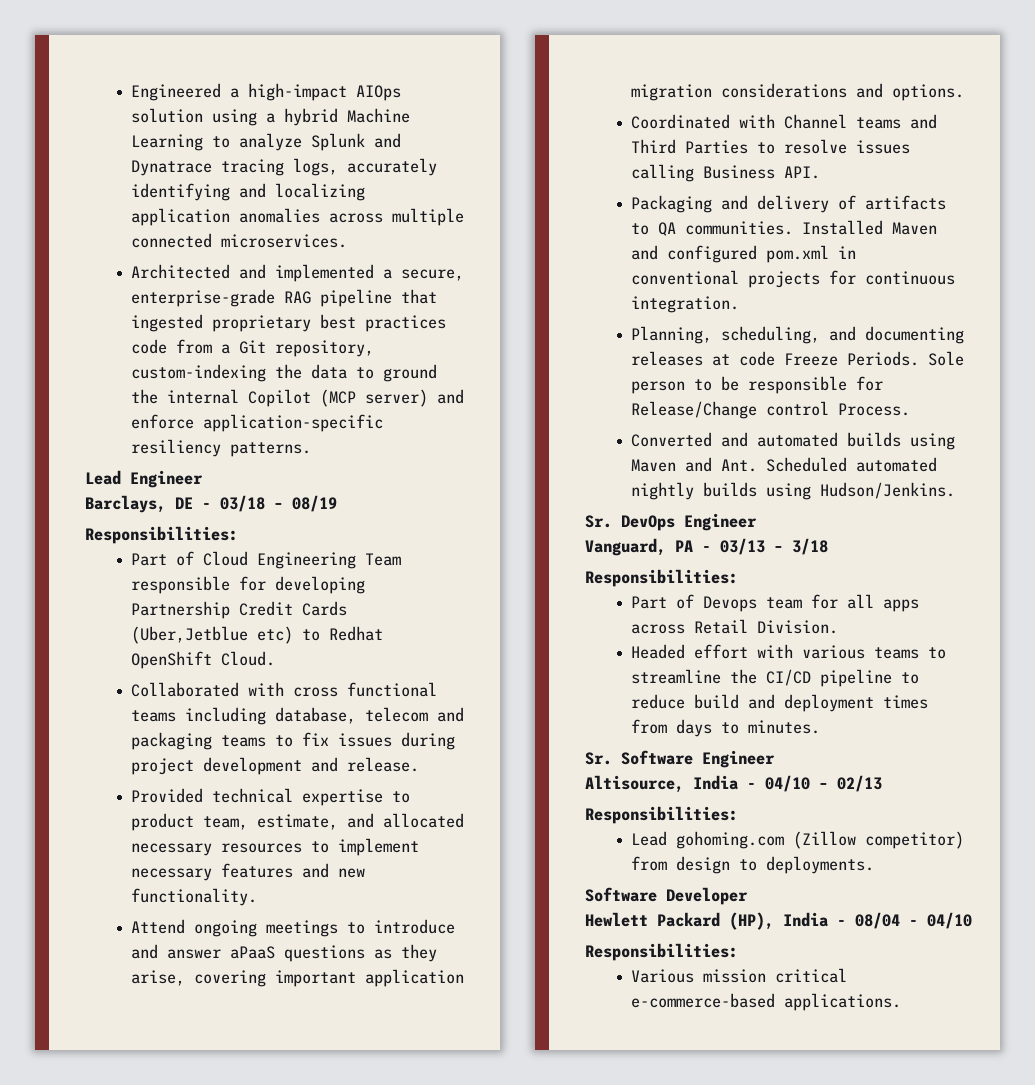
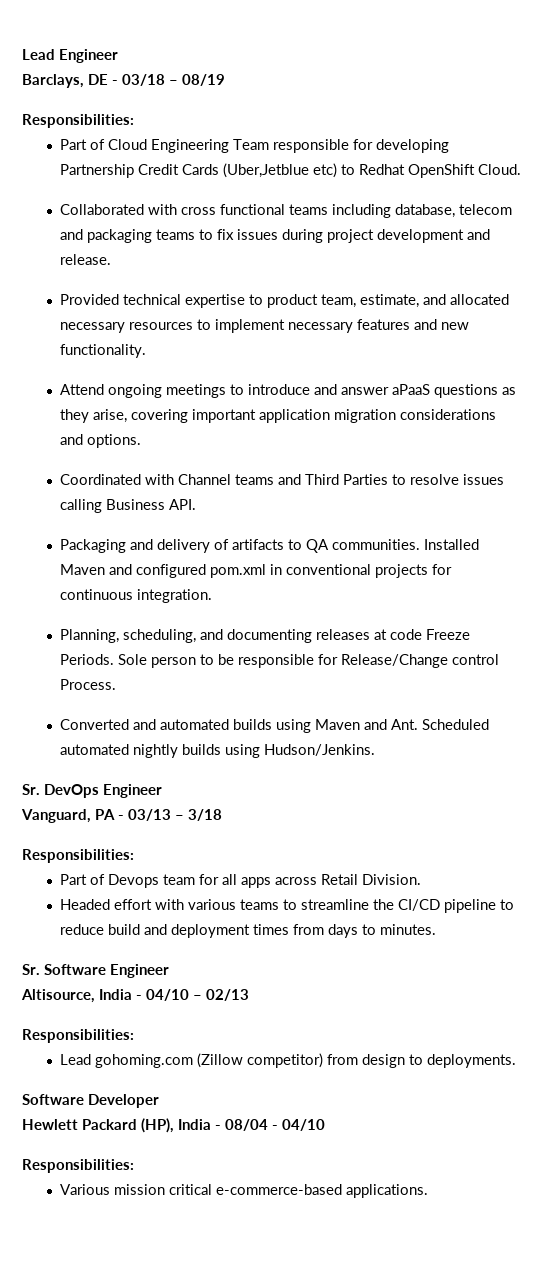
- Engineered a high-impact AIOps solution using a hybrid Machine Learning to analyze Splunk and Dynatrace tracing logs, accurately identifying and localizing application anomalies across multiple connected microservices.
- Architected and implemented a secure, enterprise-grade RAG pipeline that ingested proprietary best practices code from a Git repository, custom-indexing the data to ground the internal Copilot (MCP server) and enforce application-specific resiliency patterns.

